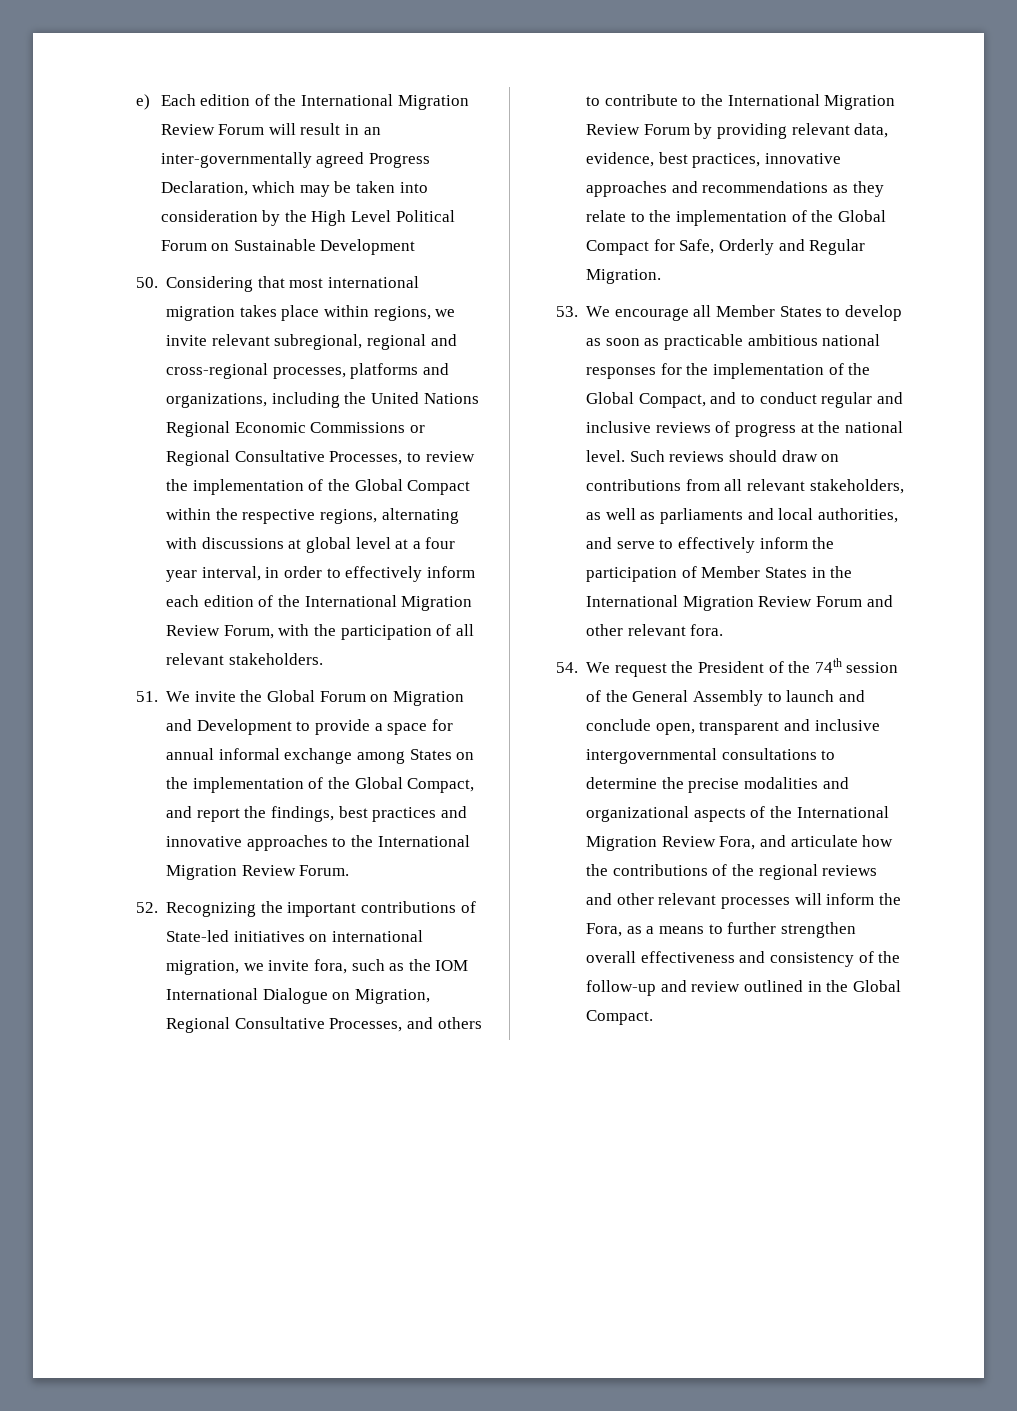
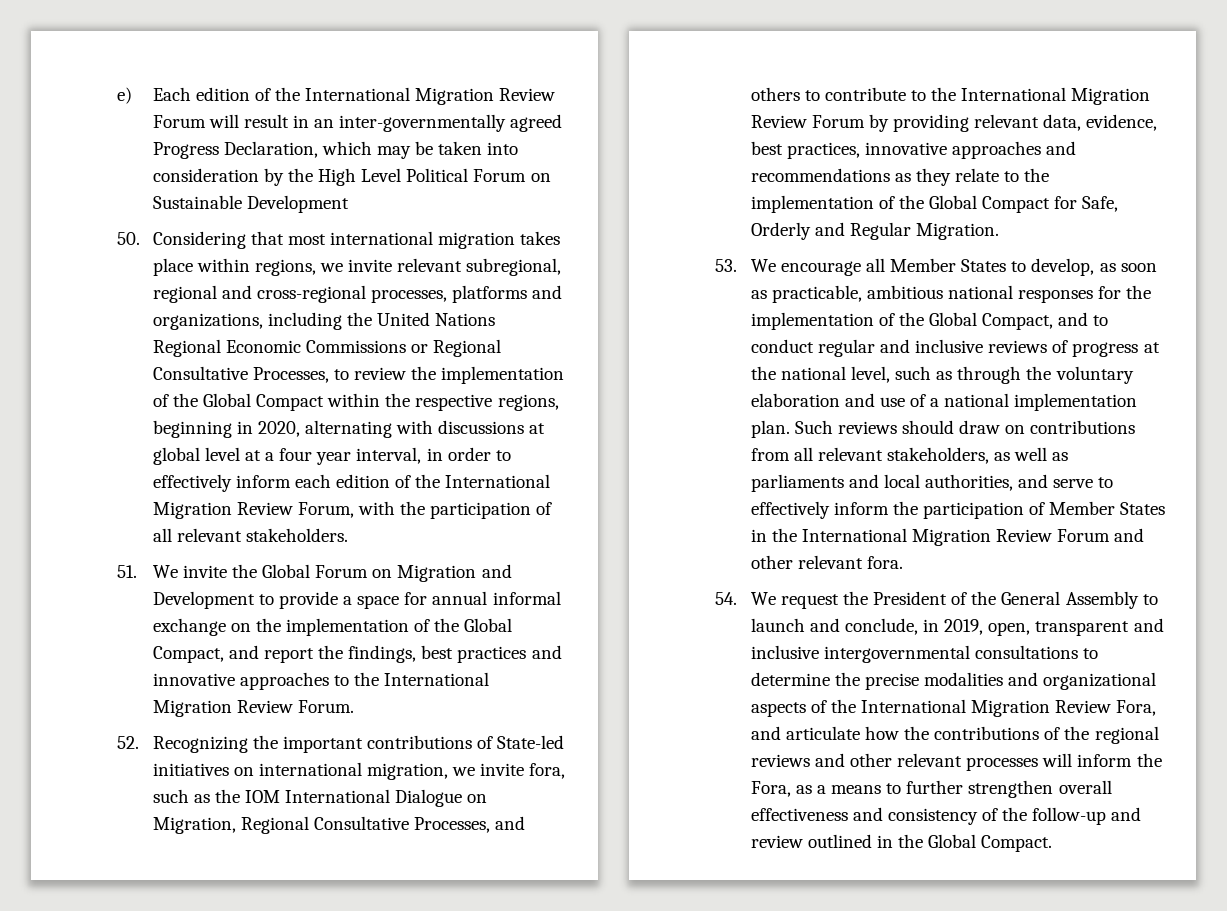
- 50. Considering that most international migration takes place within regions, we invite relevant subregional, regional and cross-regional processes, platforms and organizations, including the United Nations Regional Economic Commissions or Regional Consultative Processes, to review the implementation of the Global Compact within the respective regions, alternating with discussions at global level at a four year interval, in order to effectively inform each edition of the International Migration Review Forum, with the participation of all relevant stakeholders.
+ 50. Considering that most international migration takes place within regions, we invite relevant subregional, regional and cross-regional processes, platforms and organizations, including the United Nations Regional Economic Commissions or Regional Consultative Processes, to review the implementation of the Global Compact within the respective regions, beginning in 2020, alternating with discussions at global level at a four year interval, in order to effectively inform each edition of the International Migration Review Forum, with the participation of all relevant stakeholders.
- 51. We invite the Global Forum on Migration and Development to provide a space for annual informal exchange among States on the implementation of the Global Compact, and report the findings, best practices and innovative approaches to the International Migration Review Forum.
+ 51. We invite the Global Forum on Migration and Development to provide a space for annual informal exchange on the implementation of the Global Compact, and report the findings, best practices and innovative approaches to the International Migration Review Forum.
- 53. We encourage all Member States to develop as soon as practicable ambitious national responses for the implementation of the Global Compact, and to conduct regular and inclusive reviews of progress at the national level.
+ 53. We encourage all Member States to develop, as soon as practicable, ambitious national responses for the implementation of the Global Compact, and to conduct regular and inclusive reviews of progress at the national level, such as through the voluntary elaboration and use of a national implementation plan.
- 54. We request the President of the 74th session of the General Assembly to launch and conclude open, transparent and inclusive intergovernmental consultations to determine the precise modalities and organizational aspects of the International Migration Review Fora, and articulate how the contributions of the regional reviews and other relevant processes will inform the Fora, as a means to further strengthen overall effectiveness and consistency of the follow-up and review outlined in the Global Compact.
+ 54. We request the President of the General Assembly to launch and conclude, in 2019, open, transparent and inclusive intergovernmental consultations to determine the precise modalities and organizational aspects of the International Migration Review Fora, and articulate how the contributions of the regional reviews and other relevant processes will inform the Fora, as a means to further strengthen overall effectiveness and consistency of the follow-up and review outlined in the Global Compact.

